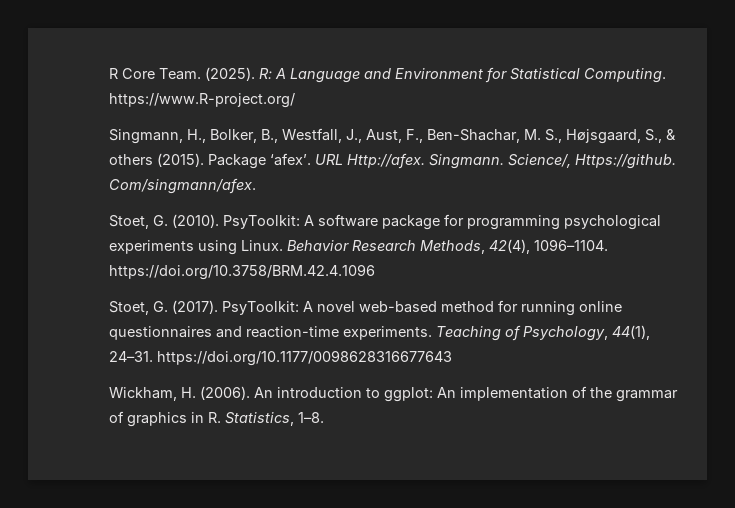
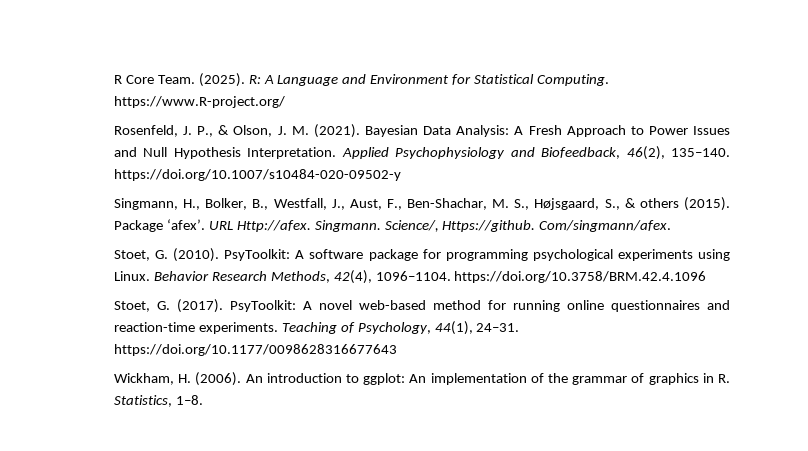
+ Rosenfeld, J. P., & Olson, J. M. (2021). Bayesian Data Analysis: A Fresh Approach to Power Issues and Null Hypothesis Interpretation. Applied Psychophysiology and Biofeedback, 46(2), 135–140. https://doi.org/10.1007/s10484-020-09502-y

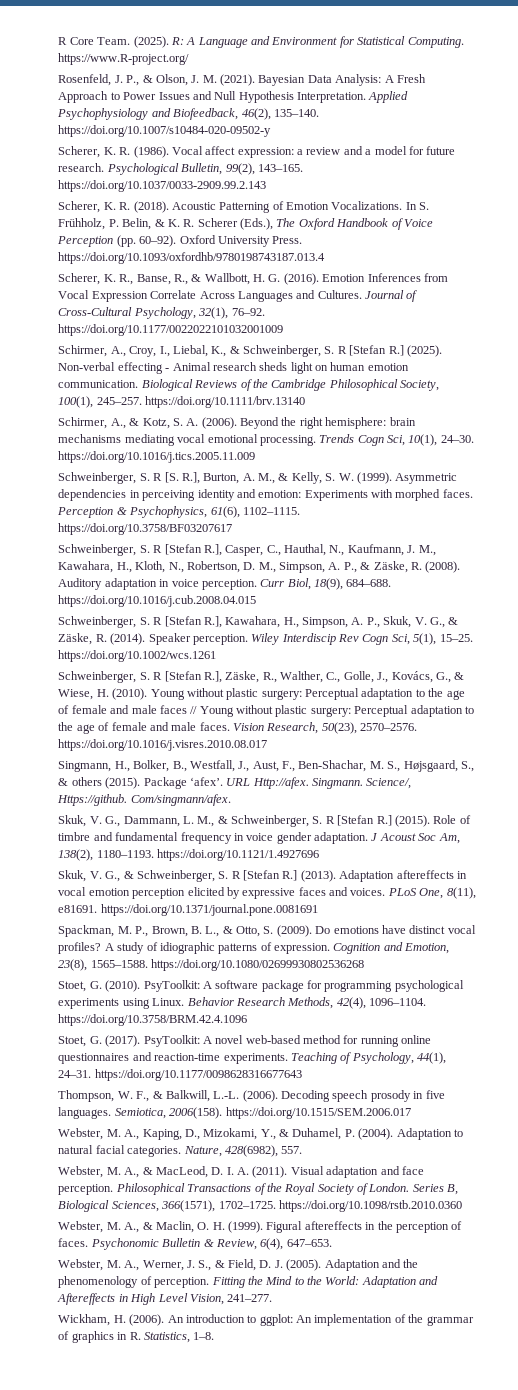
+ Scherer, K. R. (1986). Vocal affect expression: a review and a model for future research. Psychological Bulletin, 99(2), 143–165. https://doi.org/10.1037/0033-2909.99.2.143
+ Scherer, K. R. (2018). Acoustic Patterning of Emotion Vocalizations. In S. Frühholz, P. Belin, & K. R. Scherer (Eds.), The Oxford Handbook of Voice Perception (pp. 60–92). Oxford University Press. https://doi.org/10.1093/oxfordhb/9780198743187.013.4
+ Scherer, K. R., Banse, R., & Wallbott, H. G. (2016). Emotion Inferences from Vocal Expression Correlate Across Languages and Cultures. Journal of Cross-Cultural Psychology, 32(1), 76–92. https://doi.org/10.1177/0022022101032001009
+ Schirmer, A., Croy, I., Liebal, K., & Schweinberger, S. R [Stefan R.] (2025). Non-verbal effecting - Animal research sheds light on human emotion communication. Biological Reviews of the Cambridge Philosophical Society, 100(1), 245–257. https://doi.org/10.1111/brv.13140
+ Schirmer, A., & Kotz, S. A. (2006). Beyond the right hemisphere: brain mechanisms mediating vocal emotional processing. Trends Cogn Sci, 10(1), 24–30. https://doi.org/10.1016/j.tics.2005.11.009
+ Schweinberger, S. R [S. R.], Burton, A. M., & Kelly, S. W. (1999). Asymmetric dependencies in perceiving identity and emotion: Experiments with morphed faces. Perception & Psychophysics, 61(6), 1102–1115. https://doi.org/10.3758/BF03207617
+ Schweinberger, S. R [Stefan R.], Casper, C., Hauthal, N., Kaufmann, J. M., Kawahara, H., Kloth, N., Robertson, D. M., Simpson, A. P., & Zäske, R. (2008). Auditory adaptation in voice perception. Curr Biol, 18(9), 684–688. https://doi.org/10.1016/j.cub.2008.04.015
+ Schweinberger, S. R [Stefan R.], Kawahara, H., Simpson, A. P., Skuk, V. G., & Zäske, R. (2014). Speaker perception. Wiley Interdiscip Rev Cogn Sci, 5(1), 15–25. https://doi.org/10.1002/wcs.1261
+ Schweinberger, S. R [Stefan R.], Zäske, R., Walther, C., Golle, J., Kovács, G., & Wiese, H. (2010). Young without plastic surgery: Perceptual adaptation to the age of female and male faces // Young without plastic surgery: Perceptual adaptation to the age of female and male faces. Vision Research, 50(23), 2570–2576. https://doi.org/10.1016/j.visres.2010.08.017
+ Skuk, V. G., Dammann, L. M., & Schweinberger, S. R [Stefan R.] (2015). Role of timbre and fundamental frequency in voice gender adaptation. J Acoust Soc Am, 138(2), 1180–1193. https://doi.org/10.1121/1.4927696
+ Skuk, V. G., & Schweinberger, S. R [Stefan R.] (2013). Adaptation aftereffects in vocal emotion perception elicited by expressive faces and voices. PLoS One, 8(11), e81691. https://doi.org/10.1371/journal.pone.0081691
+ Spackman, M. P., Brown, B. L., & Otto, S. (2009). Do emotions have distinct vocal profiles? A study of idiographic patterns of expression. Cognition and Emotion, 23(8), 1565–1588. https://doi.org/10.1080/02699930802536268
+ Thompson, W. F., & Balkwill, L.‑L. (2006). Decoding speech prosody in five languages. Semiotica, 2006(158). https://doi.org/10.1515/SEM.2006.017
+ Webster, M. A., Kaping, D., Mizokami, Y., & Duhamel, P. (2004). Adaptation to natural facial categories. Nature, 428(6982), 557.
+ Webster, M. A., & MacLeod, D. I. A. (2011). Visual adaptation and face perception. Philosophical Transactions of the Royal Society of London. Series B, Biological Sciences, 366(1571), 1702–1725. https://doi.org/10.1098/rstb.2010.0360
+ Webster, M. A., & Maclin, O. H. (1999). Figural aftereffects in the perception of faces. Psychonomic Bulletin & Review, 6(4), 647–653.
+ Webster, M. A., Werner, J. S., & Field, D. J. (2005). Adaptation and the phenomenology of perception. Fitting the Mind to the World: Adaptation and Aftereffects in High Level Vision, 241–277.

